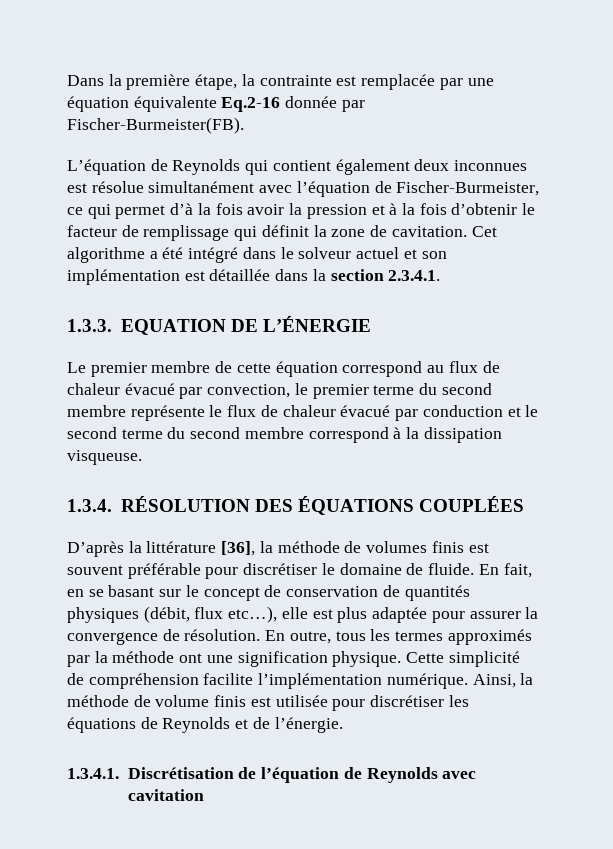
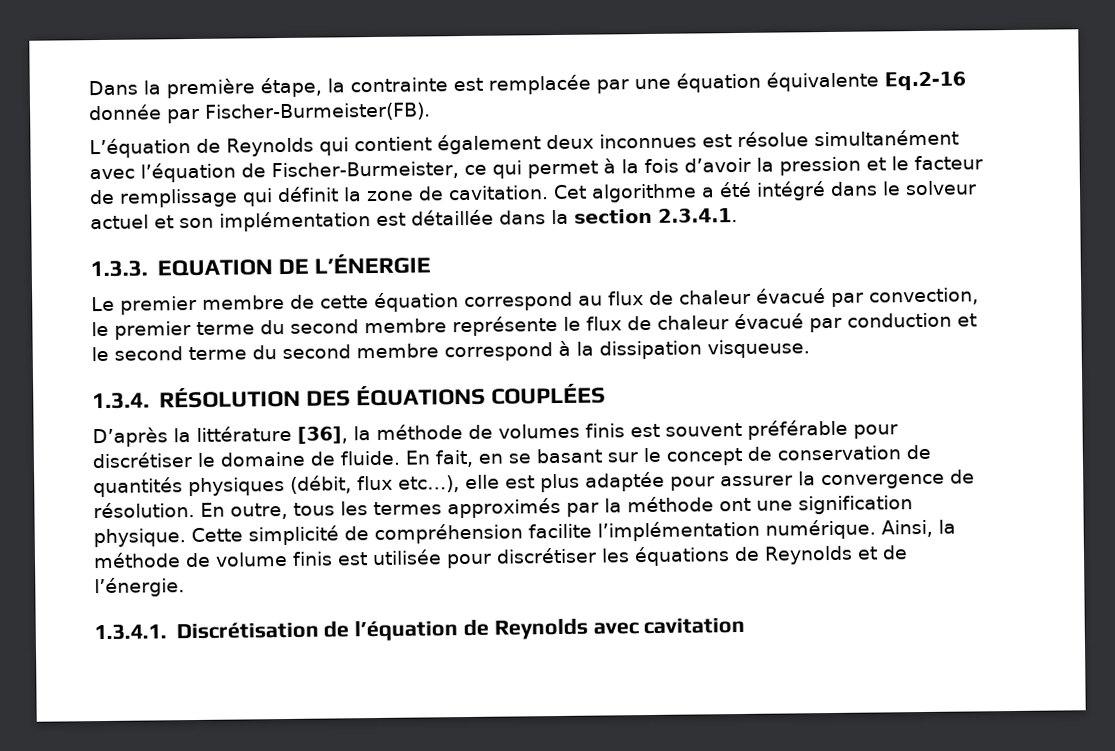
- L’équation de Reynolds qui contient également deux inconnues est résolue simultanément avec l’équation de Fischer-Burmeister, ce qui permet d’à la fois avoir la pression et à la fois d’obtenir le facteur de remplissage qui définit la zone de cavitation.
+ L’équation de Reynolds qui contient également deux inconnues est résolue simultanément avec l’équation de Fischer-Burmeister, ce qui permet à la fois d’avoir la pression et le facteur de remplissage qui définit la zone de cavitation.

